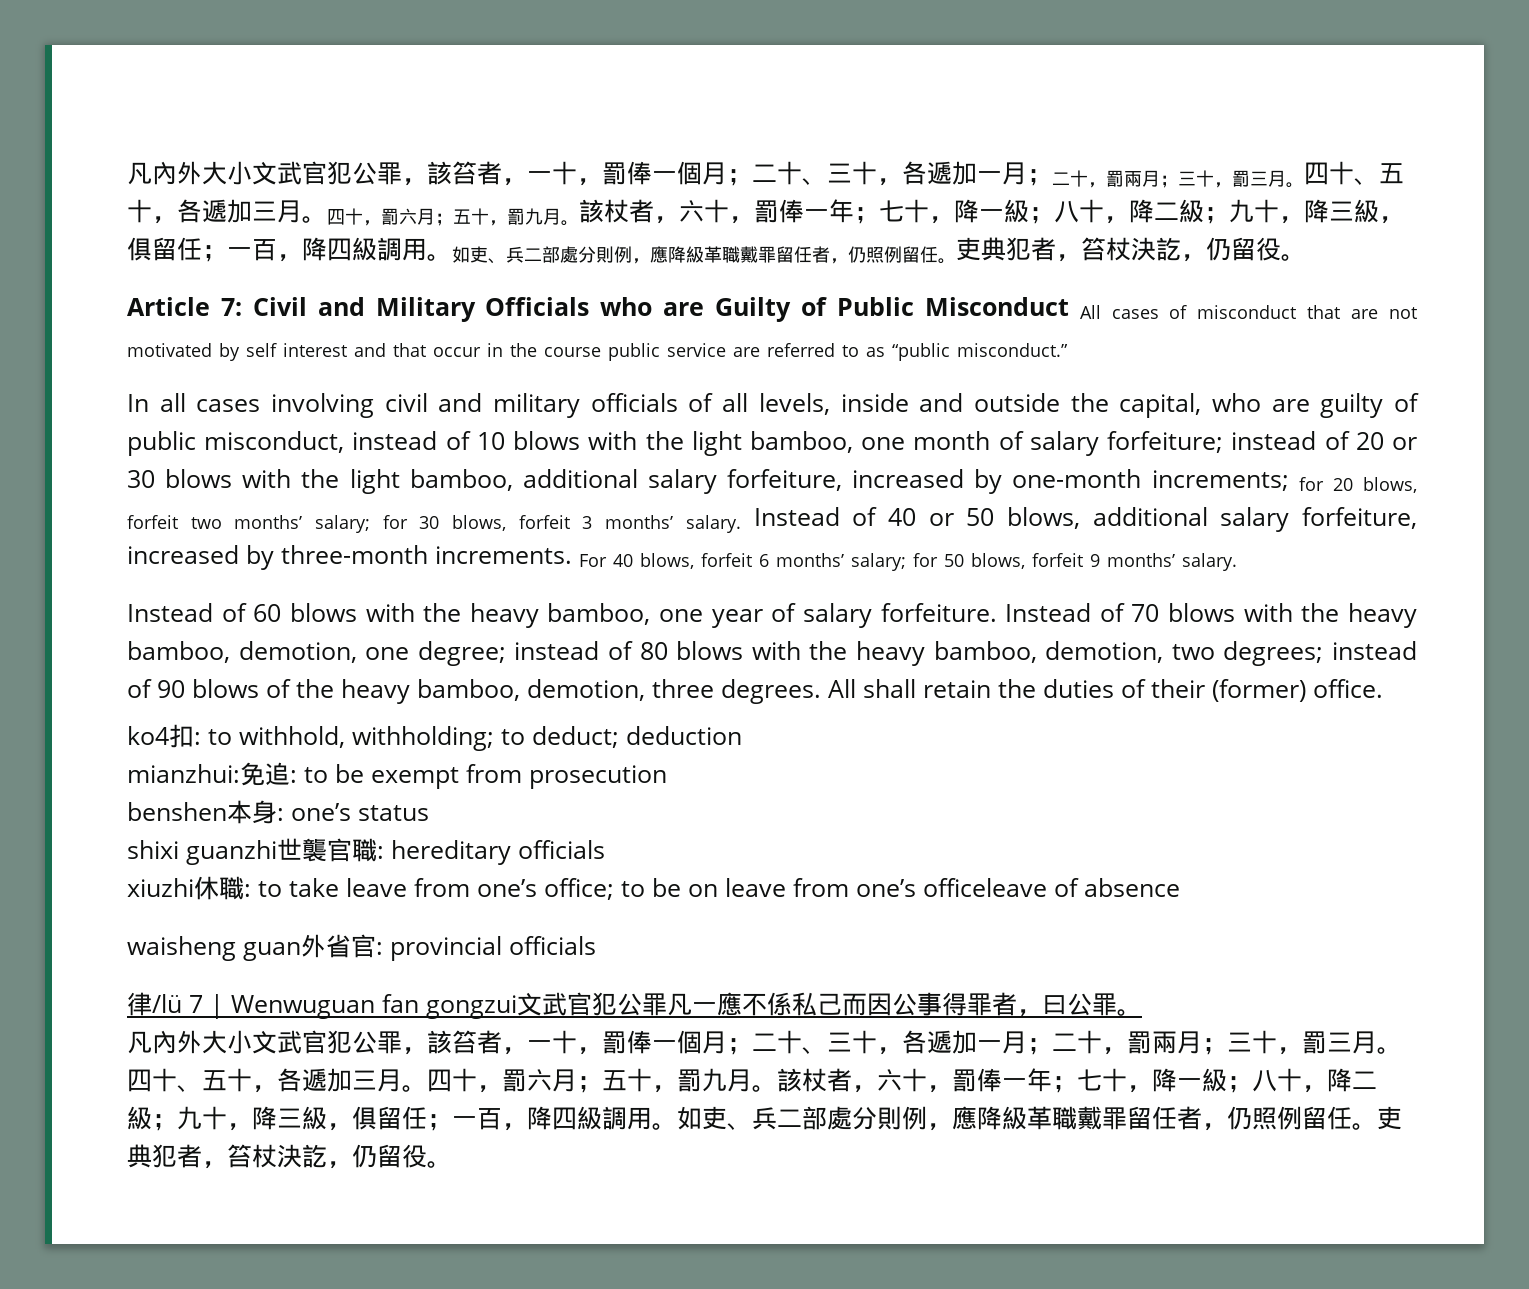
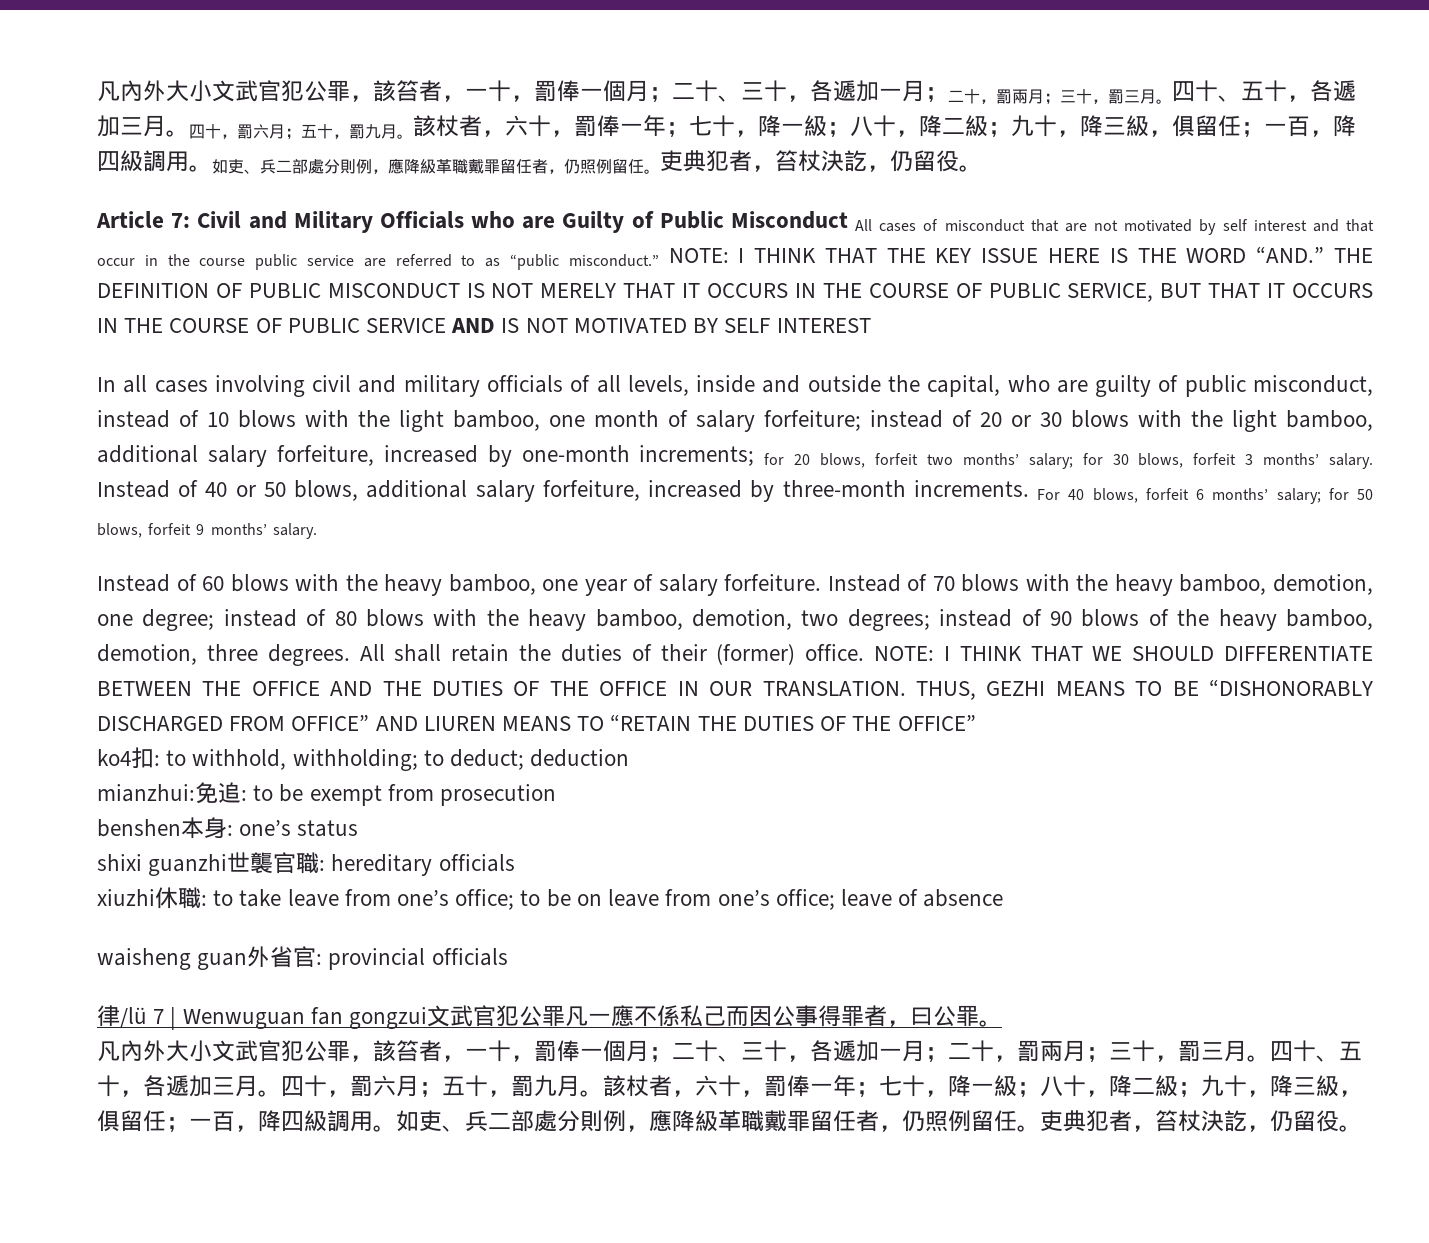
+ NOTE: I THINK THAT THE KEY ISSUE HERE IS THE WORD “AND.” THE DEFINITION OF PUBLIC MISCONDUCT IS NOT MERELY THAT IT OCCURS IN THE COURSE OF PUBLIC SERVICE, BUT THAT IT OCCURS IN THE COURSE OF PUBLIC SERVICE AND IS NOT MOTIVATED BY SELF INTEREST
+ NOTE: I THINK THAT WE SHOULD DIFFERENTIATE BETWEEN THE OFFICE AND THE DUTIES OF THE OFFICE IN OUR TRANSLATION. THUS, GEZHI MEANS TO BE “DISHONORABLY DISCHARGED FROM OFFICE” AND LIUREN MEANS TO “RETAIN THE DUTIES OF THE OFFICE”
- xiuzhi休職: to take leave from one’s office; to be on leave from one’s officeleave of absence
+ xiuzhi休職: to take leave from one’s office; to be on leave from one’s office; leave of absence

